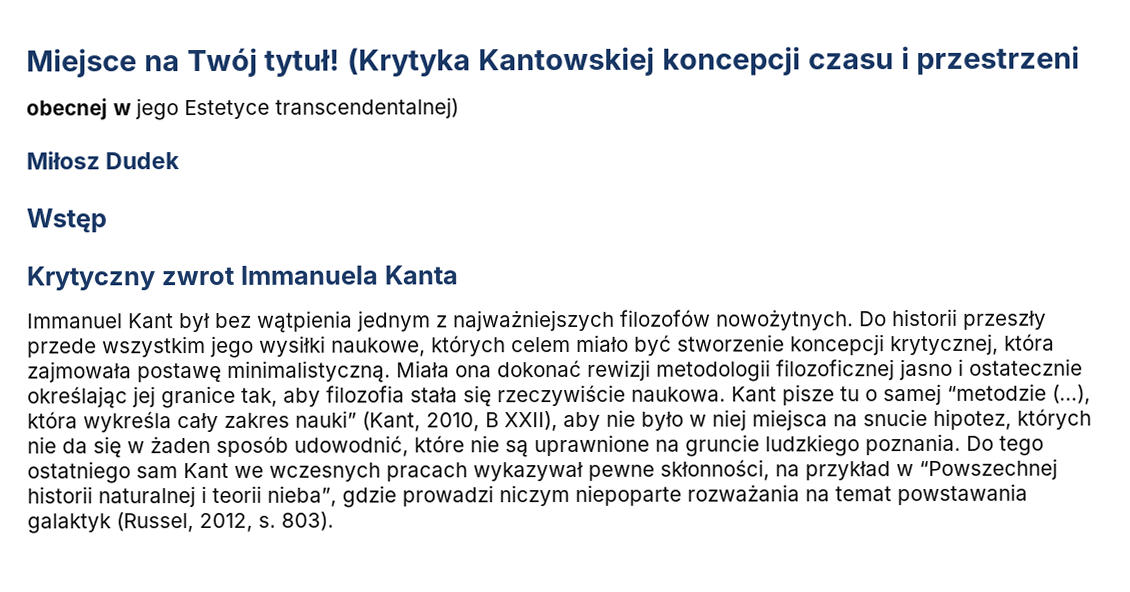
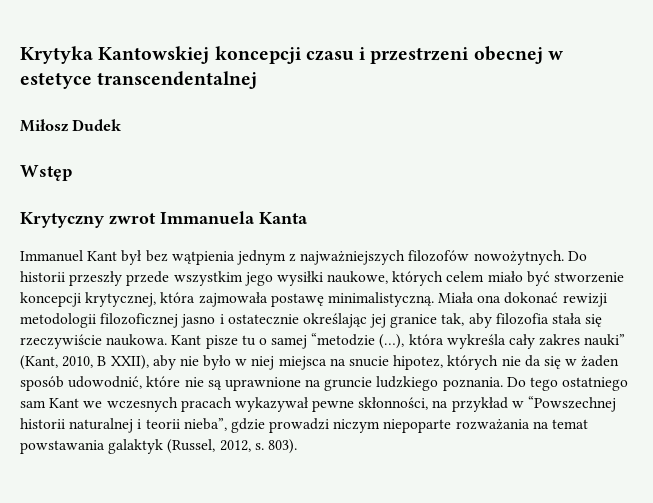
- Miejsce na Twój tytuł! (Krytyka Kantowskiej koncepcji czasu i przestrzeni
- obecnej w jego Estetyce transcendentalnej)
+ Krytyka Kantowskiej koncepcji czasu i przestrzeni obecnej w estetyce transcendentalnej

